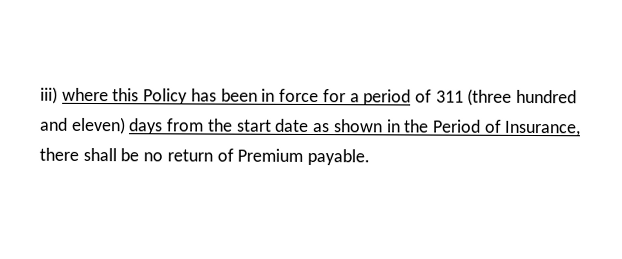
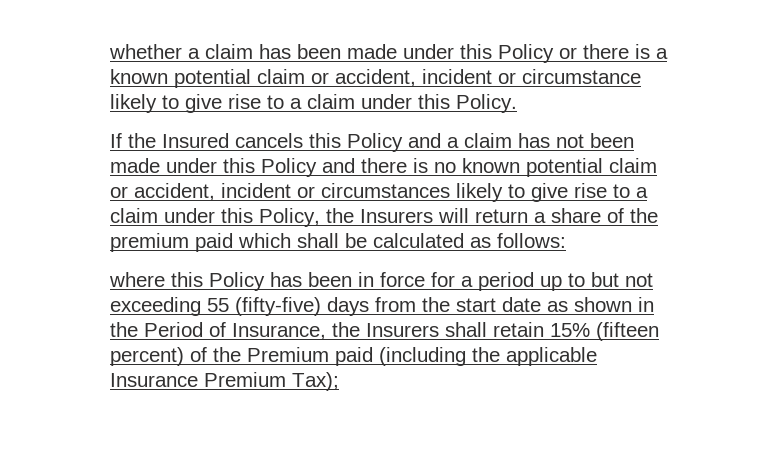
- iii) where this Policy has been in force for a period of 311 (three hundred and eleven) days from the start date as shown in the Period of Insurance, there shall be no return of Premium payable.
+ whether a claim has been made under this Policy or there is a known potential claim or accident, incident or circumstance likely to give rise to a claim under this Policy.
+ If the Insured cancels this Policy and a claim has not been made under this Policy and there is no known potential claim or accident, incident or circumstances likely to give rise to a claim under this Policy, the Insurers will return a share of the premium paid which shall be calculated as follows:
+ where this Policy has been in force for a period up to but not exceeding 55 (fifty-five) days from the start date as shown in the Period of Insurance, the Insurers shall retain 15% (fifteen percent) of the Premium paid (including the applicable Insurance Premium Tax);

